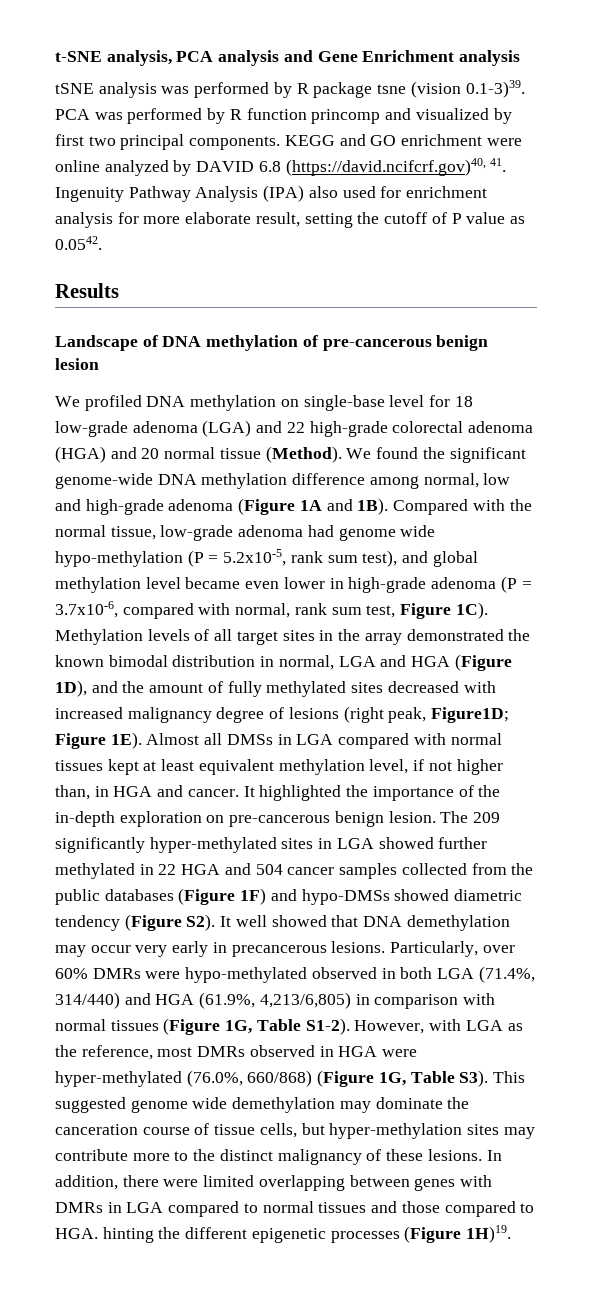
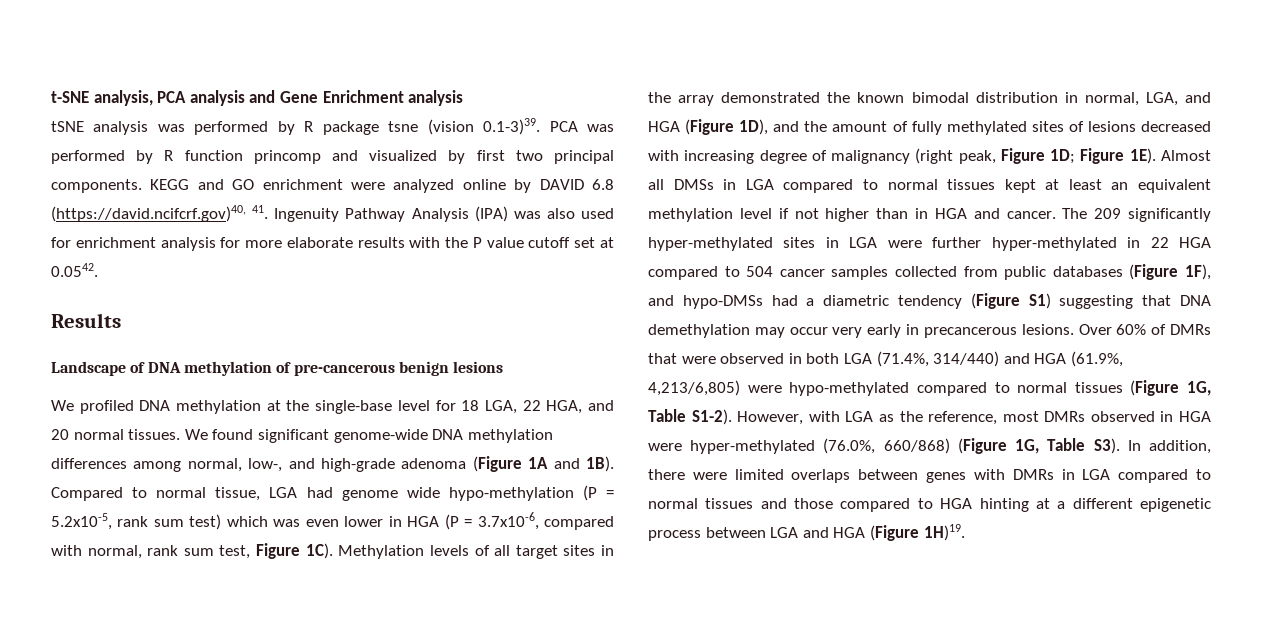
- KEGG and GO enrichment were online analyzed by DAVID 6.8 (https://david.ncifcrf.gov)40, 41. Ingenuity Pathway Analysis (IPA) also used for enrichment analysis for more elaborate result, setting the cutoff of P value as 0.0542.
+ KEGG and GO enrichment were analyzed online by DAVID 6.8 (https://david.ncifcrf.gov)40, 41. Ingenuity Pathway Analysis (IPA) was also used for enrichment analysis for more elaborate results with the P value cutoff set at 0.0542.
- Landscape of DNA methylation of pre-cancerous benign lesion
+ Landscape of DNA methylation of pre-cancerous benign lesions
- We profiled DNA methylation on single-base level for 18 low-grade adenoma (LGA) and 22 high-grade colorectal adenoma (HGA) and 20 normal tissue (Method).
+ We profiled DNA methylation at the single-base level for 18 LGA, 22 HGA, and 20 normal tissues.
- We found the significant genome-wide DNA methylation difference among normal, low and high-grade adenoma (Figure 1A and 1B).
+ We found significant genome-wide DNA methylation differences among normal, low-, and high-grade adenoma (Figure 1A and 1B).
- Compared with the normal tissue, low-grade adenoma had genome wide hypo-methylation (P = 5.2x10-5, rank sum test), and global methylation level became even lower in high-grade adenoma (P = 3.7x10-6, compared with normal, rank sum test, Figure 1C).
+ Compared to normal tissue, LGA had genome wide hypo-methylation (P = 5.2x10-5, rank sum test) which was even lower in HGA (P = 3.7x10-6, compared with normal, rank sum test, Figure 1C).
- Methylation levels of all target sites in the array demonstrated the known bimodal distribution in normal, LGA and HGA (Figure 1D), and the amount of fully methylated sites decreased with increased malignancy degree of lesions (right peak, Figure1D; Figure 1E).
+ Methylation levels of all target sites in the array demonstrated the known bimodal distribution in normal, LGA, and HGA (Figure 1D), and the amount of fully methylated sites of lesions decreased with increasing degree of malignancy (right peak, Figure 1D; Figure 1E).
- Almost all DMSs in LGA compared with normal tissues kept at least equivalent methylation level, if not higher than, in HGA and cancer.
+ Almost all DMSs in LGA compared to normal tissues kept at least an equivalent methylation level if not higher than in HGA and cancer.
- It highlighted the importance of the in-depth exploration on pre-cancerous benign lesion.
- The 209 significantly hyper-methylated sites in LGA showed further methylated in 22 HGA and 504 cancer samples collected from the public databases (Figure 1F) and hypo-DMSs showed diametric tendency (Figure S2). It well showed that DNA demethylation may occur very early in precancerous lesions.
+ The 209 significantly hyper-methylated sites in LGA were further hyper-methylated in 22 HGA compared to 504 cancer samples collected from public databases (Figure 1F), and hypo-DMSs had a diametric tendency (Figure S1) suggesting that DNA demethylation may occur very early in precancerous lesions.
- Particularly, over 60% DMRs were hypo-methylated observed in both LGA (71.4%, 314/440) and HGA (61.9%, 4,213/6,805) in comparison with normal tissues (Figure 1G, Table S1-2).
+ Over 60% of DMRs that were observed in both LGA (71.4%, 314/440) and HGA (61.9%, 4,213/6,805) were hypo-methylated compared to normal tissues (Figure 1G, Table S1-2).
- However, with LGA as the reference, most DMRs observed in HGA were hyper-methylated (76.0%, 660/868) (Figure 1G, Table S3). This suggested genome wide demethylation may dominate the canceration course of tissue cells, but hyper-methylation sites may contribute more to the distinct malignancy of these lesions. In addition, there were limited overlapping between genes with DMRs in LGA compared to normal tissues and those compared to HGA. hinting the different epigenetic processes (Figure 1H)19.
+ However, with LGA as the reference, most DMRs observed in HGA were hyper-methylated (76.0%, 660/868) (Figure 1G, Table S3). In addition, there were limited overlaps between genes with DMRs in LGA compared to normal tissues and those compared to HGA hinting at a different epigenetic process between LGA and HGA (Figure 1H)19.

